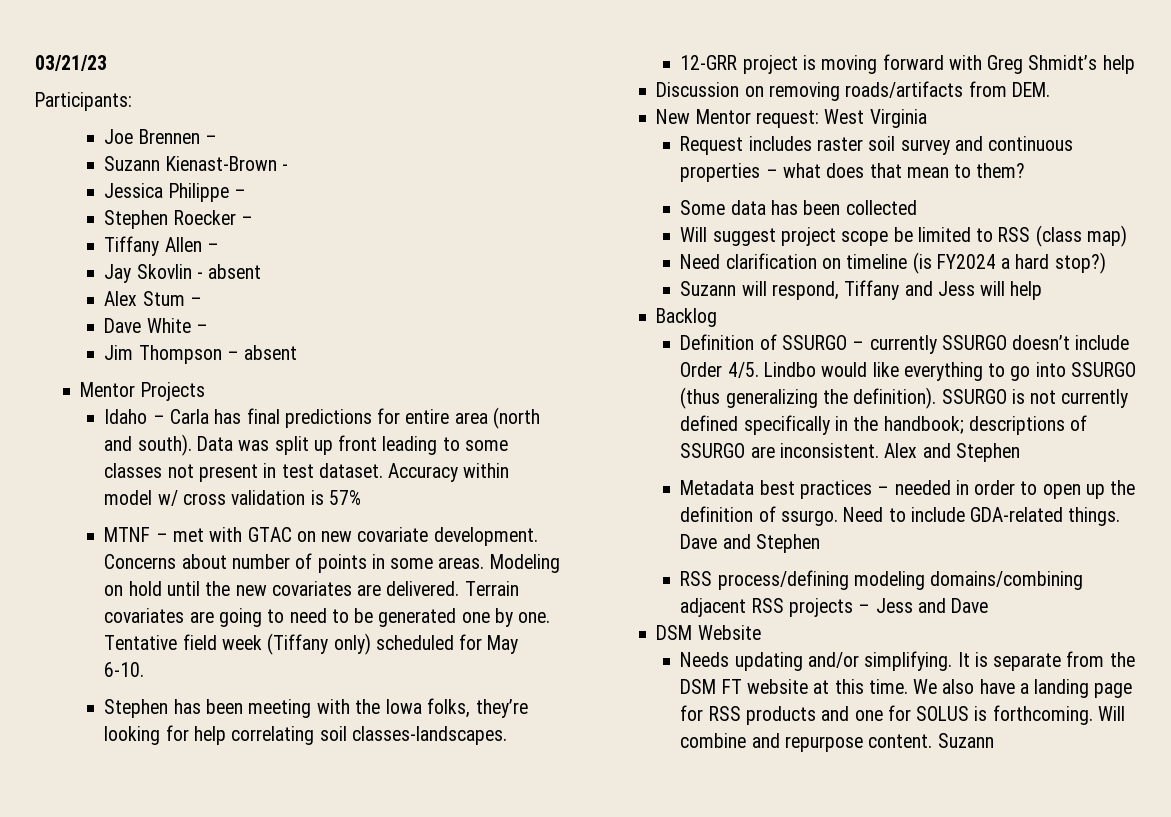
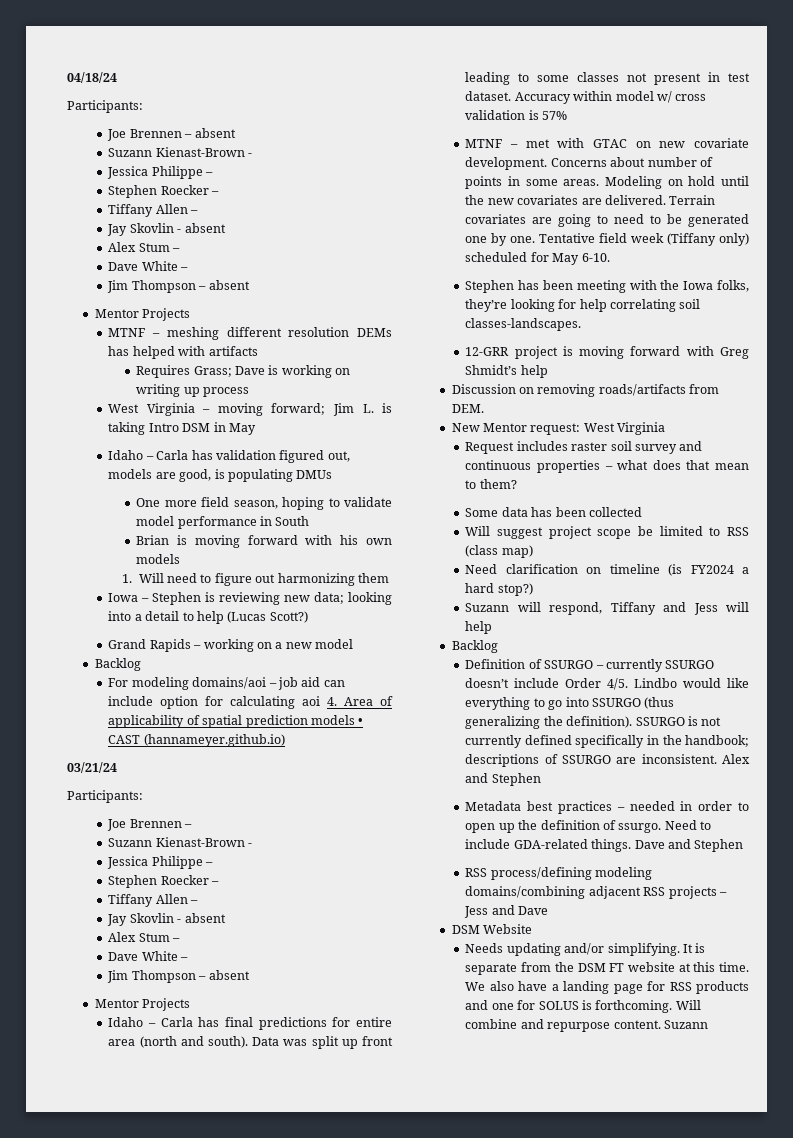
- 03/21/23
+ 04/18/24
+ Participants:
+ Joe Brennen – absent
+ Suzann Kienast-Brown -
+ Jessica Philippe –
+ Stephen Roecker –
+ Tiffany Allen –
+ Jay Skovlin - absent
+ Alex Stum –
+ Dave White –
+ Jim Thompson – absent
+ Mentor Projects
+ MTNF – meshing different resolution DEMs has helped with artifacts
+ Requires Grass; Dave is working on writing up process
+ West Virginia – moving forward; Jim L. is taking Intro DSM in May
+ Idaho – Carla has validation figured out, models are good, is populating DMUs
+ One more field season, hoping to validate model performance in South
+ Brian is moving forward with his own models
+ 1. Will need to figure out harmonizing them
+ Iowa – Stephen is reviewing new data; looking into a detail to help (Lucas Scott?)
+ Grand Rapids – working on a new model
+ Backlog
+ For modeling domains/aoi – job aid can include option for calculating aoi 4. Area of applicability of spatial prediction models • CAST (hannameyer.github.io)
+ 03/21/24

